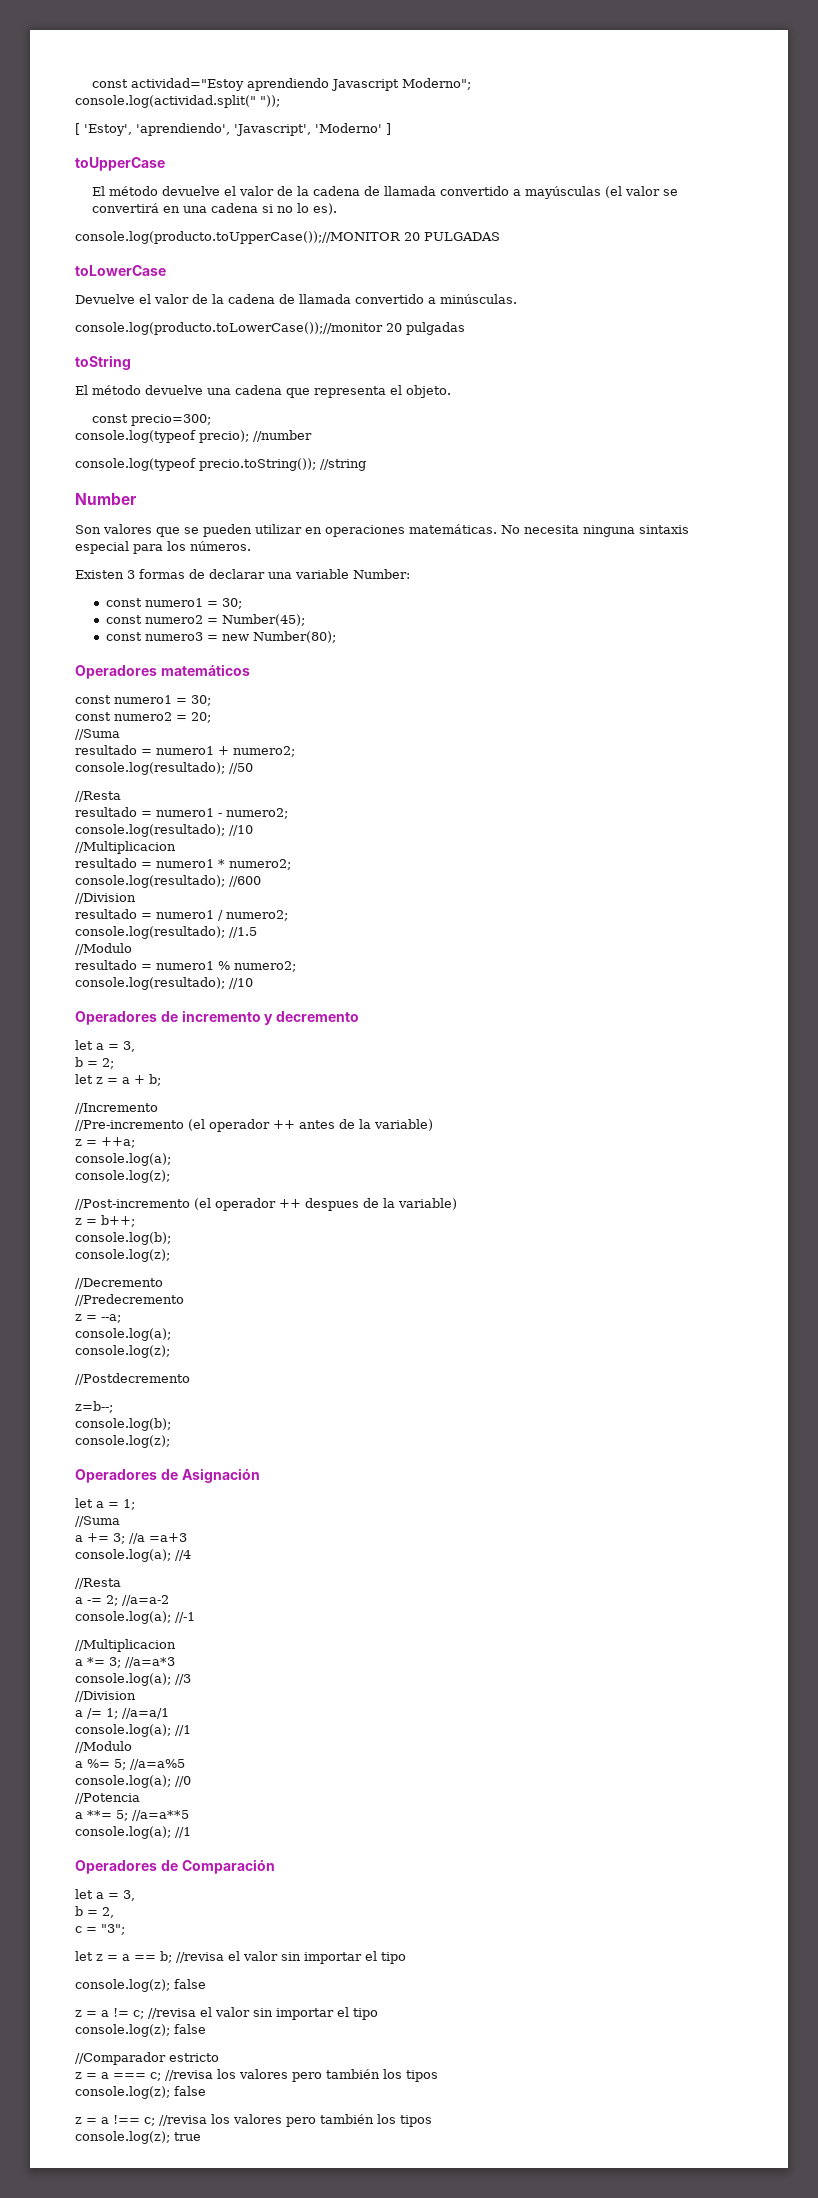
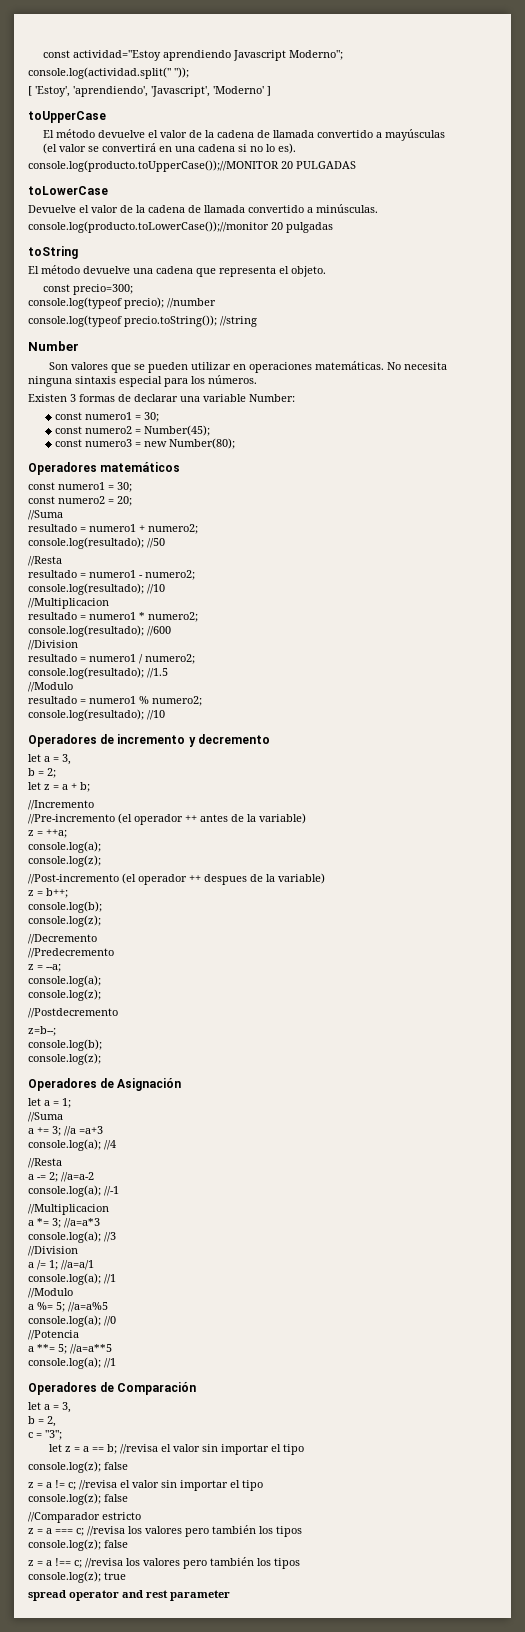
+ spread operator and rest parameter

